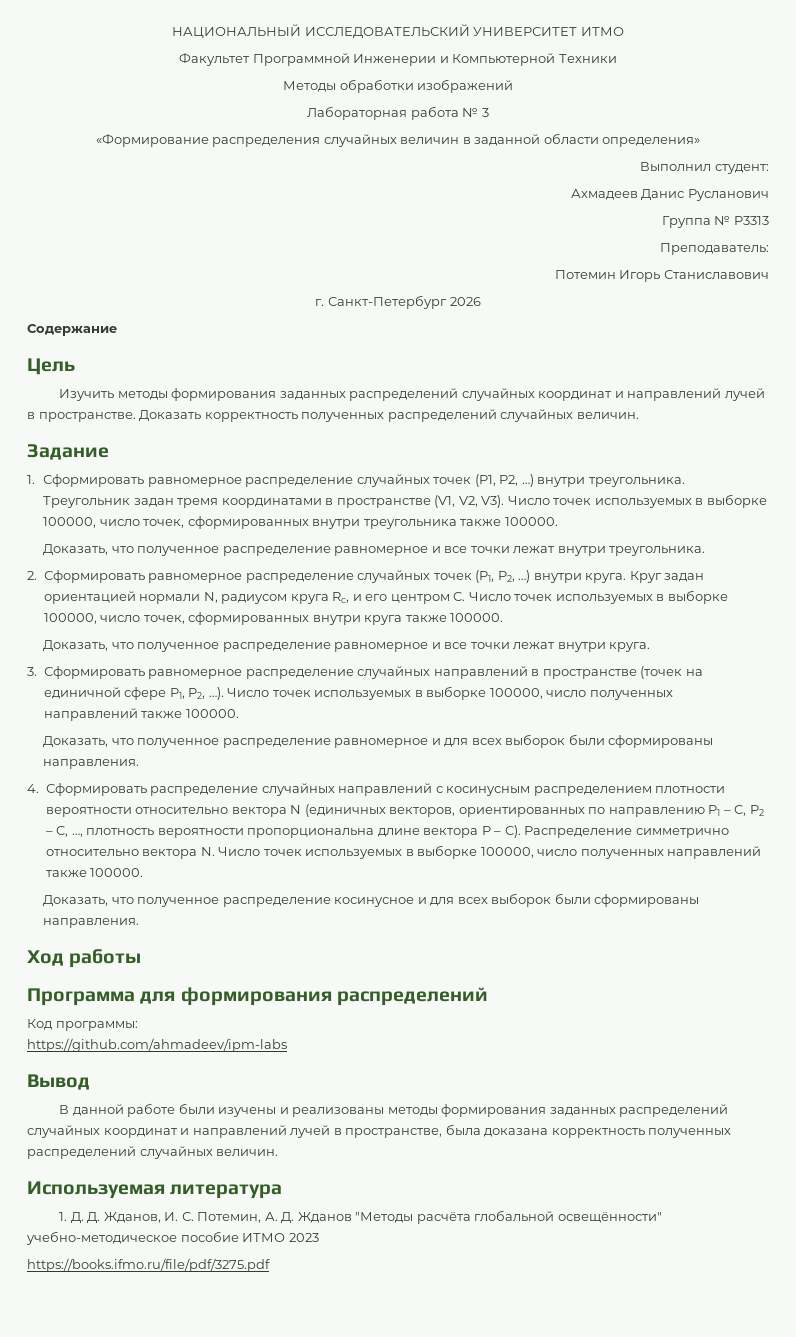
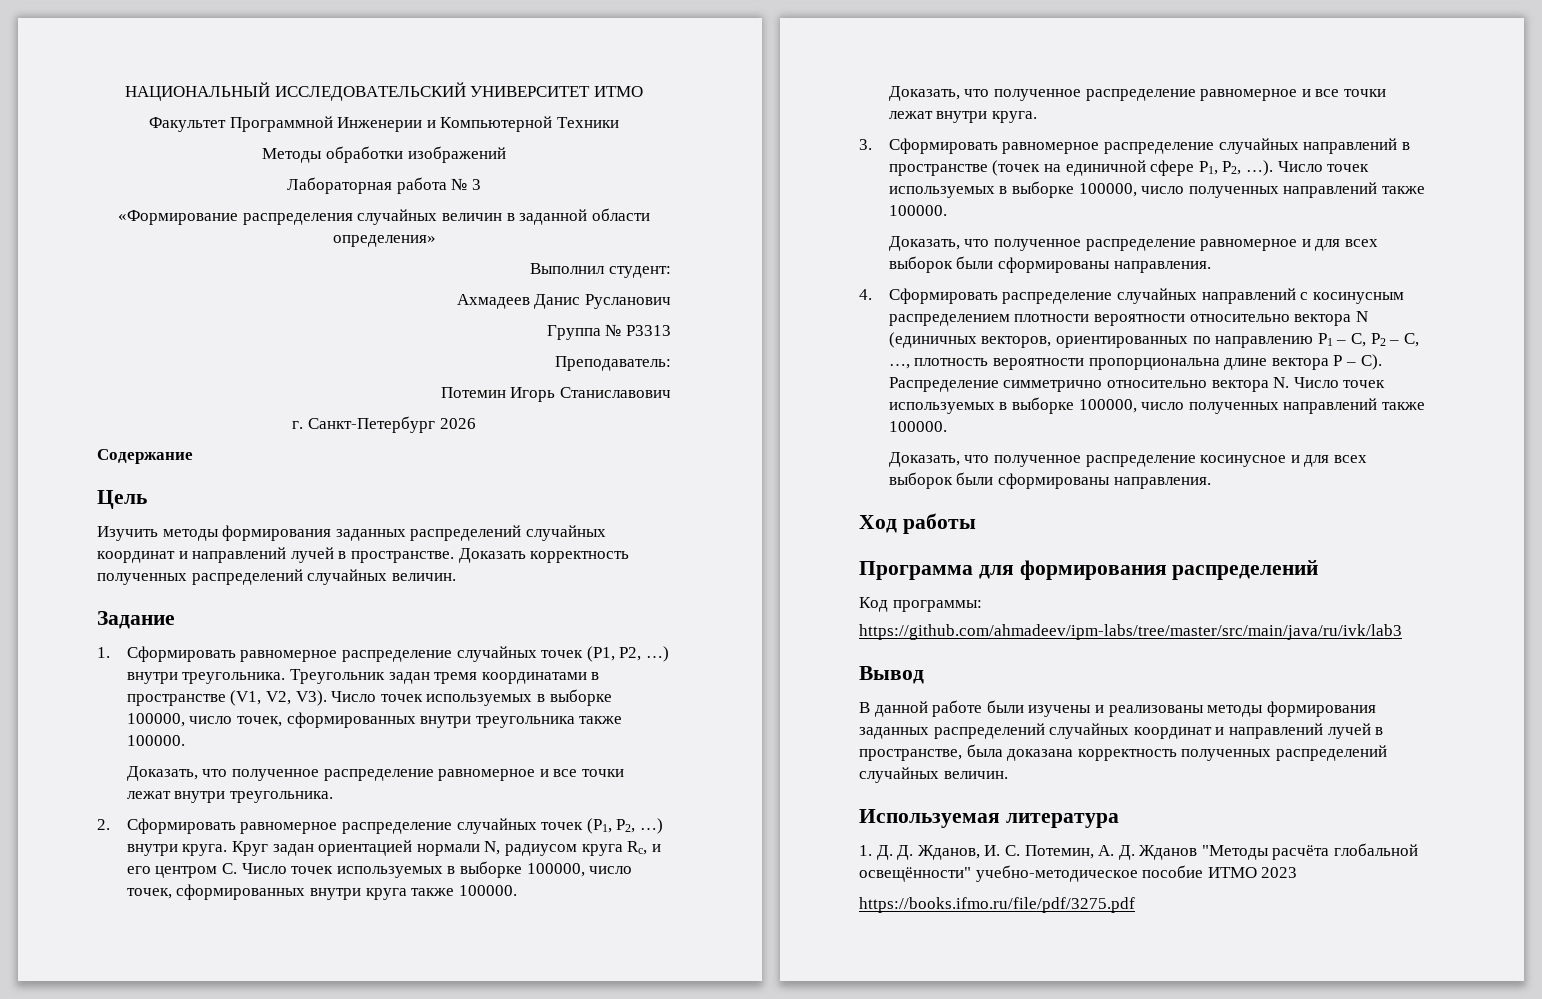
- https://github.com/ahmadeev/ipm-labs
+ https://github.com/ahmadeev/ipm-labs/tree/master/src/main/java/ru/ivk/lab3

